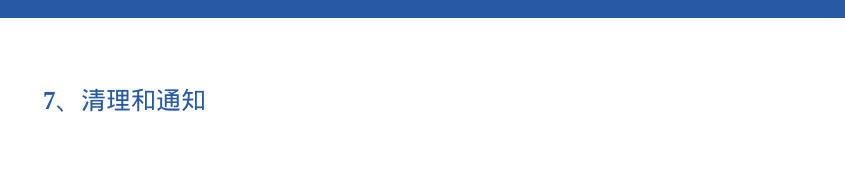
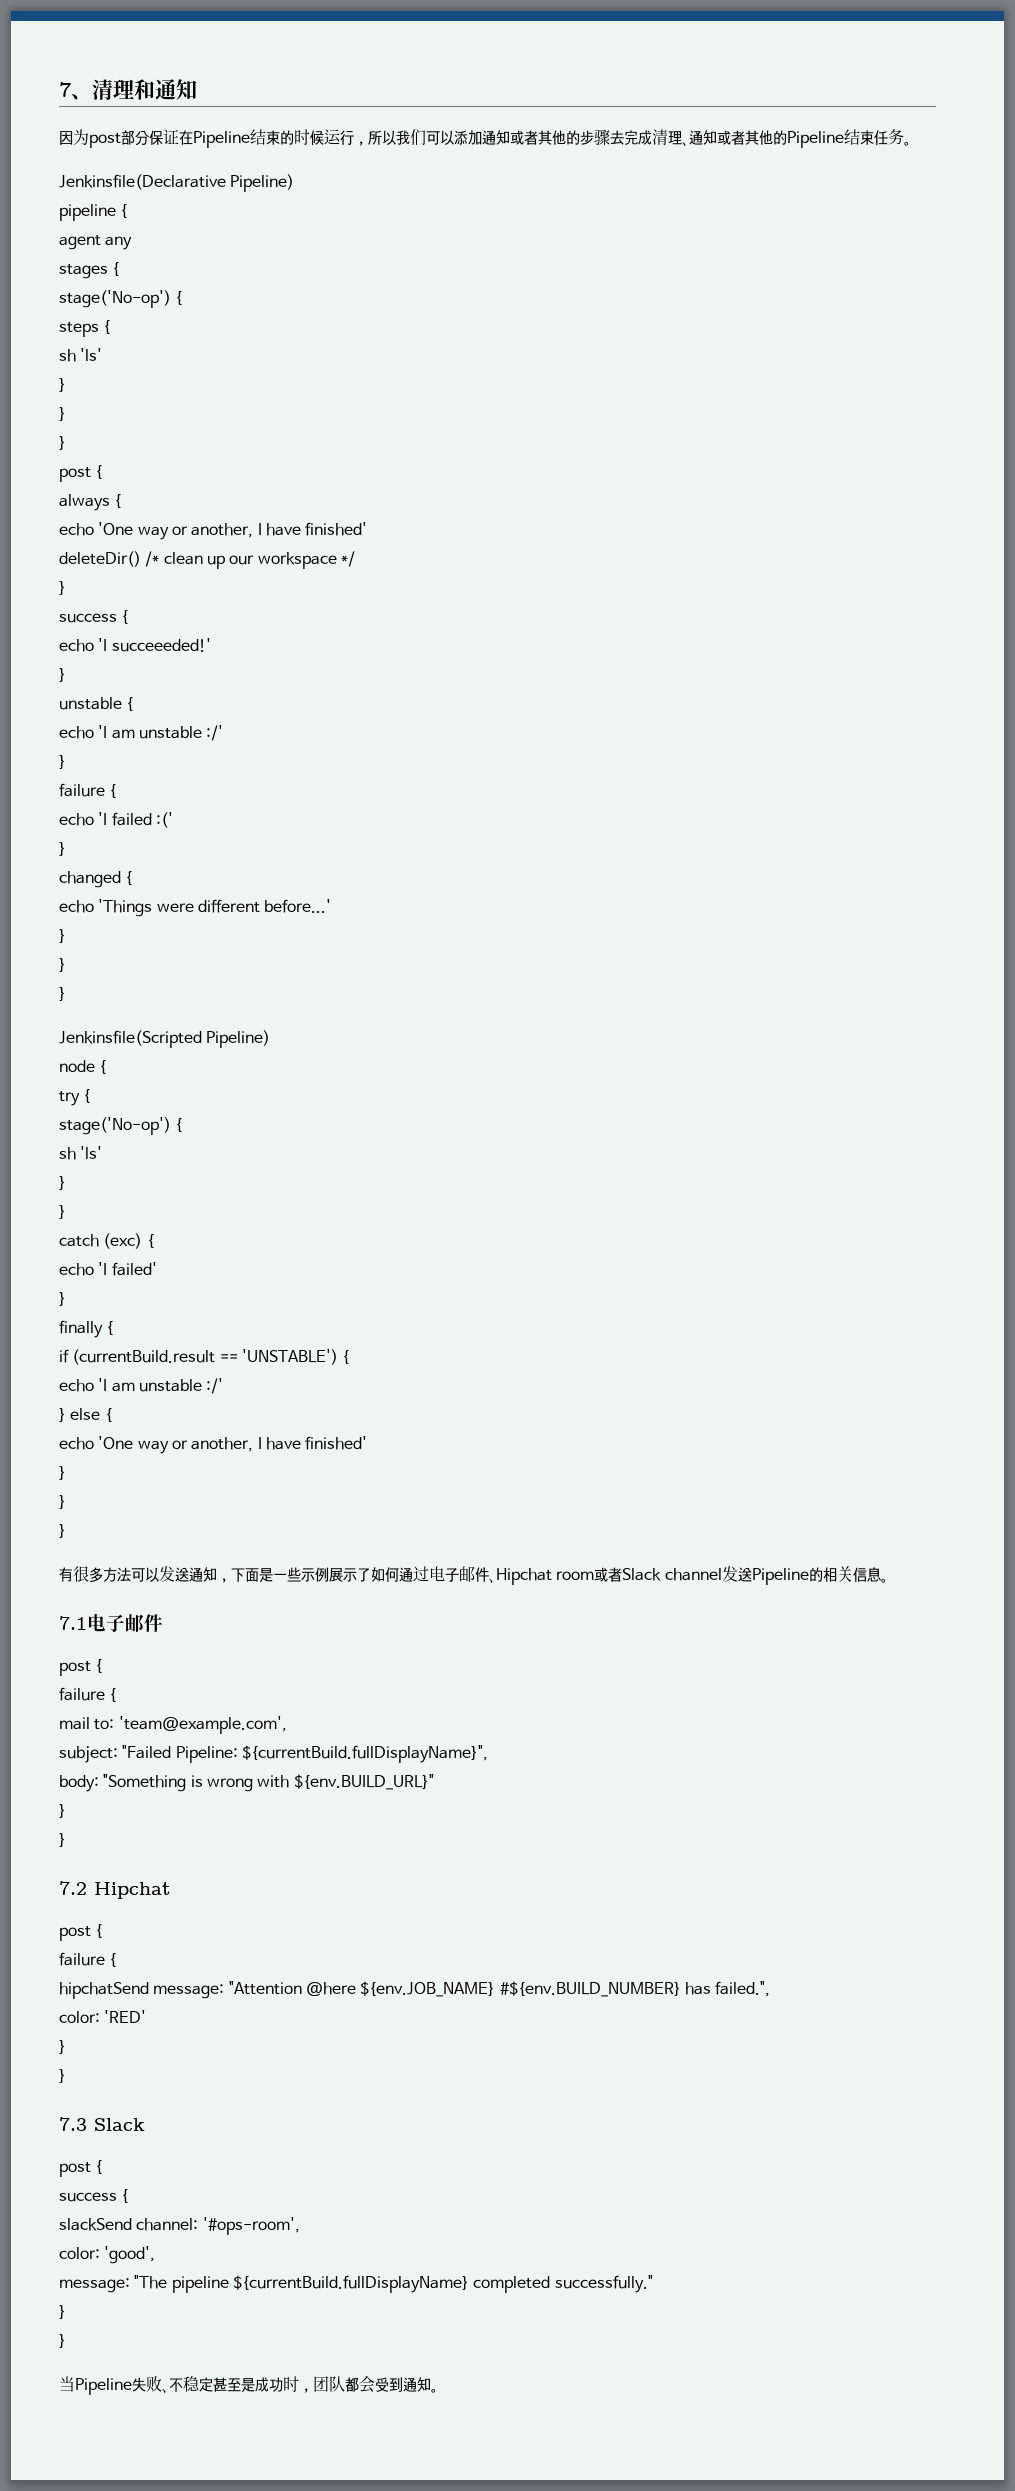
+ 因为post部分保证在Pipeline结束的时候运行，所以我们可以添加通知或者其他的步骤去完成清理、通知或者其他的Pipeline结束任务。
+ Jenkinsfile(Declarative Pipeline)
+ pipeline {
+ agent any
+ stages {
+ stage('No-op') {
+ steps {
+ sh 'ls'
+ }
+ }
+ }
+ post {
+ always {
+ echo 'One way or another, I have finished'
+ deleteDir() /* clean up our workspace */
+ }
+ success {
+ echo 'I succeeeded!'
+ }
+ unstable {
+ echo 'I am unstable :/'
+ }
+ failure {
+ echo 'I failed :('
+ }
+ changed {
+ echo 'Things were different before...'
+ }
+ }
+ }
+ Jenkinsfile(Scripted Pipeline)
+ node {
+ try {
+ stage('No-op') {
+ sh 'ls'
+ }
+ }
+ catch (exc) {
+ echo 'I failed'
+ }
+ finally {
+ if (currentBuild.result == 'UNSTABLE') {
+ echo 'I am unstable :/'
+ } else {
+ echo 'One way or another, I have finished'
+ }
+ }
+ }
+ 有很多方法可以发送通知，下面是一些示例展示了如何通过电子邮件、Hipchat room或者Slack channel发送Pipeline的相关信息。
+ 7.1电子邮件
+ post {
+ failure {
+ mail to: 'team@example.com',
+ subject: "Failed Pipeline: ${currentBuild.fullDisplayName}",
+ body: "Something is wrong with ${env.BUILD_URL}"
+ }
+ }
+ 7.2 Hipchat
+ post {
+ failure {
+ hipchatSend message: "Attention @here ${env.JOB_NAME} #${env.BUILD_NUMBER} has failed.",
+ color: 'RED'
+ }
+ }
+ 7.3 Slack
+ post {
+ success {
+ slackSend channel: '#ops-room',
+ color: 'good',
+ message: "The pipeline ${currentBuild.fullDisplayName} completed successfully."
+ }
+ }
+ 当Pipeline失败、不稳定甚至是成功时，团队都会受到通知。

